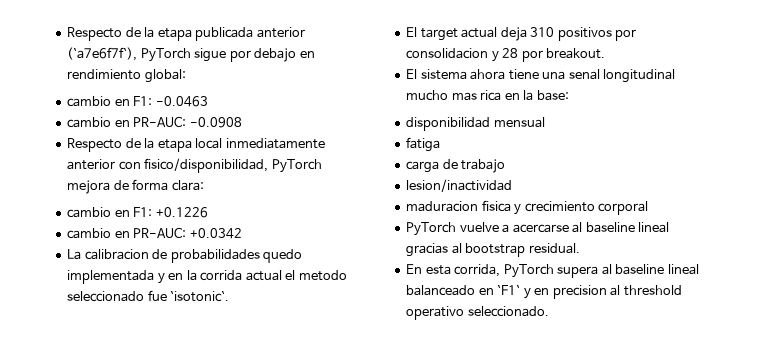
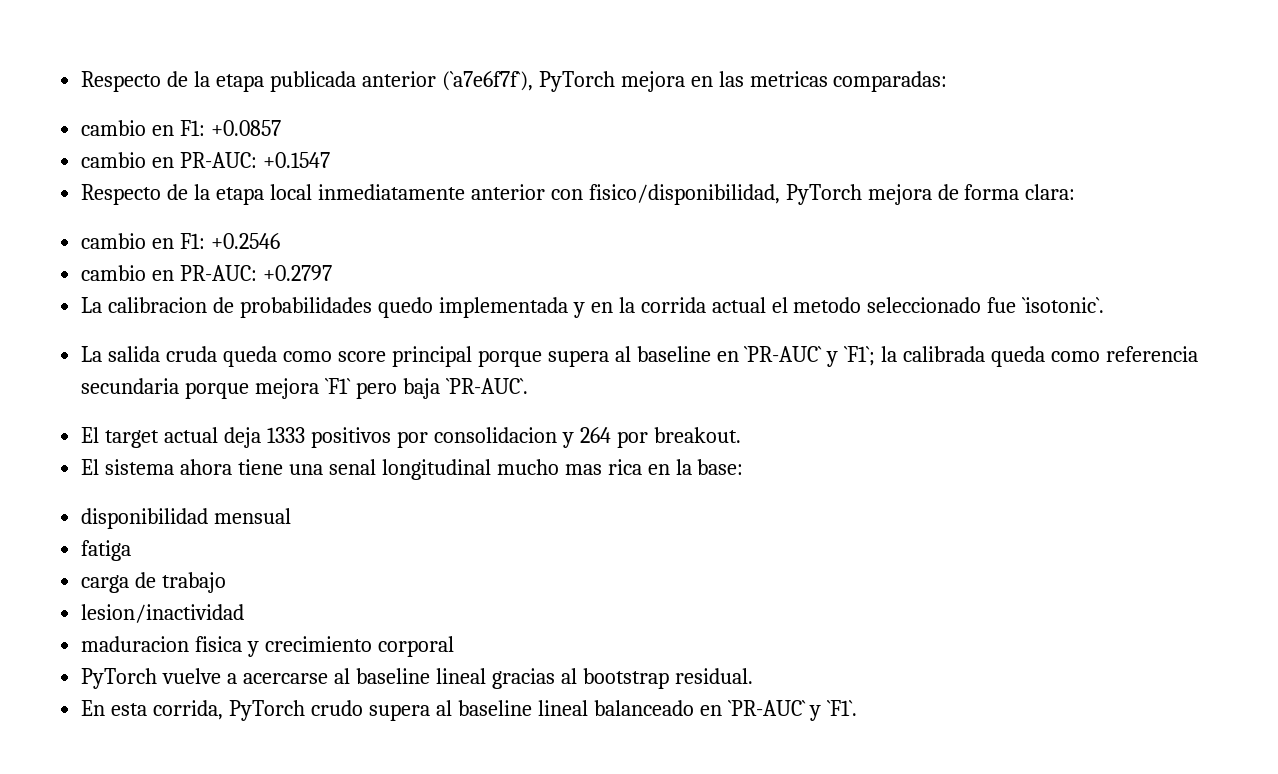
- Respecto de la etapa publicada anterior (`a7e6f7f`), PyTorch sigue por debajo en rendimiento global:
- cambio en F1: -0.0463
- cambio en PR-AUC: -0.0908
+ Respecto de la etapa publicada anterior (`a7e6f7f`), PyTorch mejora en las metricas comparadas:
+ cambio en F1: +0.0857
+ cambio en PR-AUC: +0.1547
- cambio en F1: +0.1226
- cambio en PR-AUC: +0.0342
+ cambio en F1: +0.2546
+ cambio en PR-AUC: +0.2797
+ La salida cruda queda como score principal porque supera al baseline en `PR-AUC` y `F1`; la calibrada queda como referencia secundaria porque mejora `F1` pero baja `PR-AUC`.
- El target actual deja 310 positivos por consolidacion y 28 por breakout.
+ El target actual deja 1333 positivos por consolidacion y 264 por breakout.
- En esta corrida, PyTorch supera al baseline lineal balanceado en `F1` y en precision al threshold operativo seleccionado.
+ En esta corrida, PyTorch crudo supera al baseline lineal balanceado en `PR-AUC` y `F1`.

